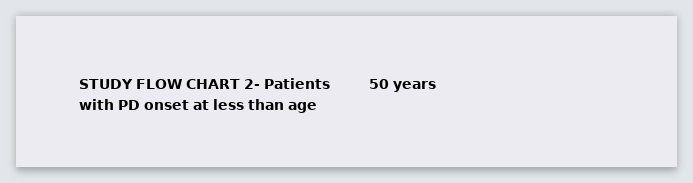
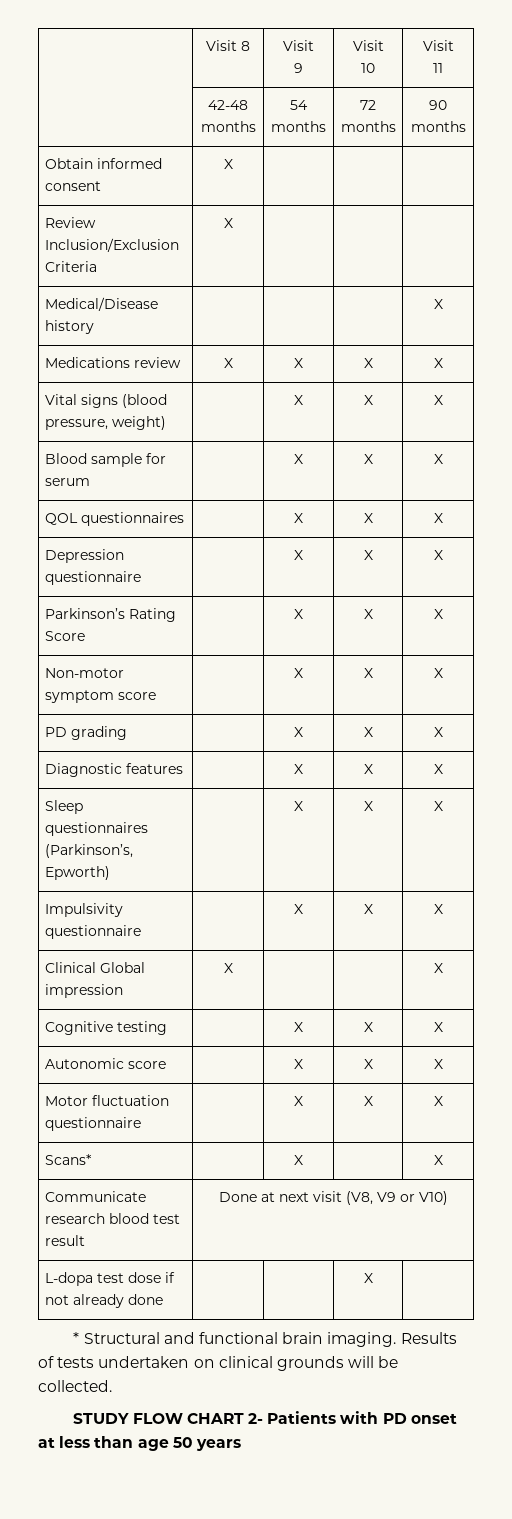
+ | Visit 8 | Visit
+ 9 | Visit
+ 10 | Visit
+ 11
+ | 42-48 months | 54 months | 72 months | 90 months
+ Obtain informed consent | X | | |
+ Review Inclusion/Exclusion Criteria | X | | |
+ Medical/Disease history | | | | X
+ Medications review | X | X | X | X
+ Vital signs (blood pressure, weight) | | X | X | X
+ Blood sample for serum | | X | X | X
+ QOL questionnaires | | X | X | X
+ Depression questionnaire | | X | X | X
+ Parkinson’s Rating Score | | X | X | X
+ Non-motor symptom score | | X | X | X
+ PD grading | | X | X | X
+ Diagnostic features | | X | X | X
+ Sleep questionnaires (Parkinson’s, Epworth) | | X | X | X
+ Impulsivity questionnaire | | X | X | X
+ Clinical Global impression | X | | | X
+ Cognitive testing | | X | X | X
+ Autonomic score | | X | X | X
+ Motor fluctuation questionnaire | | X | X | X
+ Scans* | | X | | X
+ Communicate research blood test result | Done at next visit (V8, V9 or V10)
+ L-dopa test dose if not already done | | | X |
+ * Structural and functional brain imaging. Results of tests undertaken on clinical grounds will be collected.

